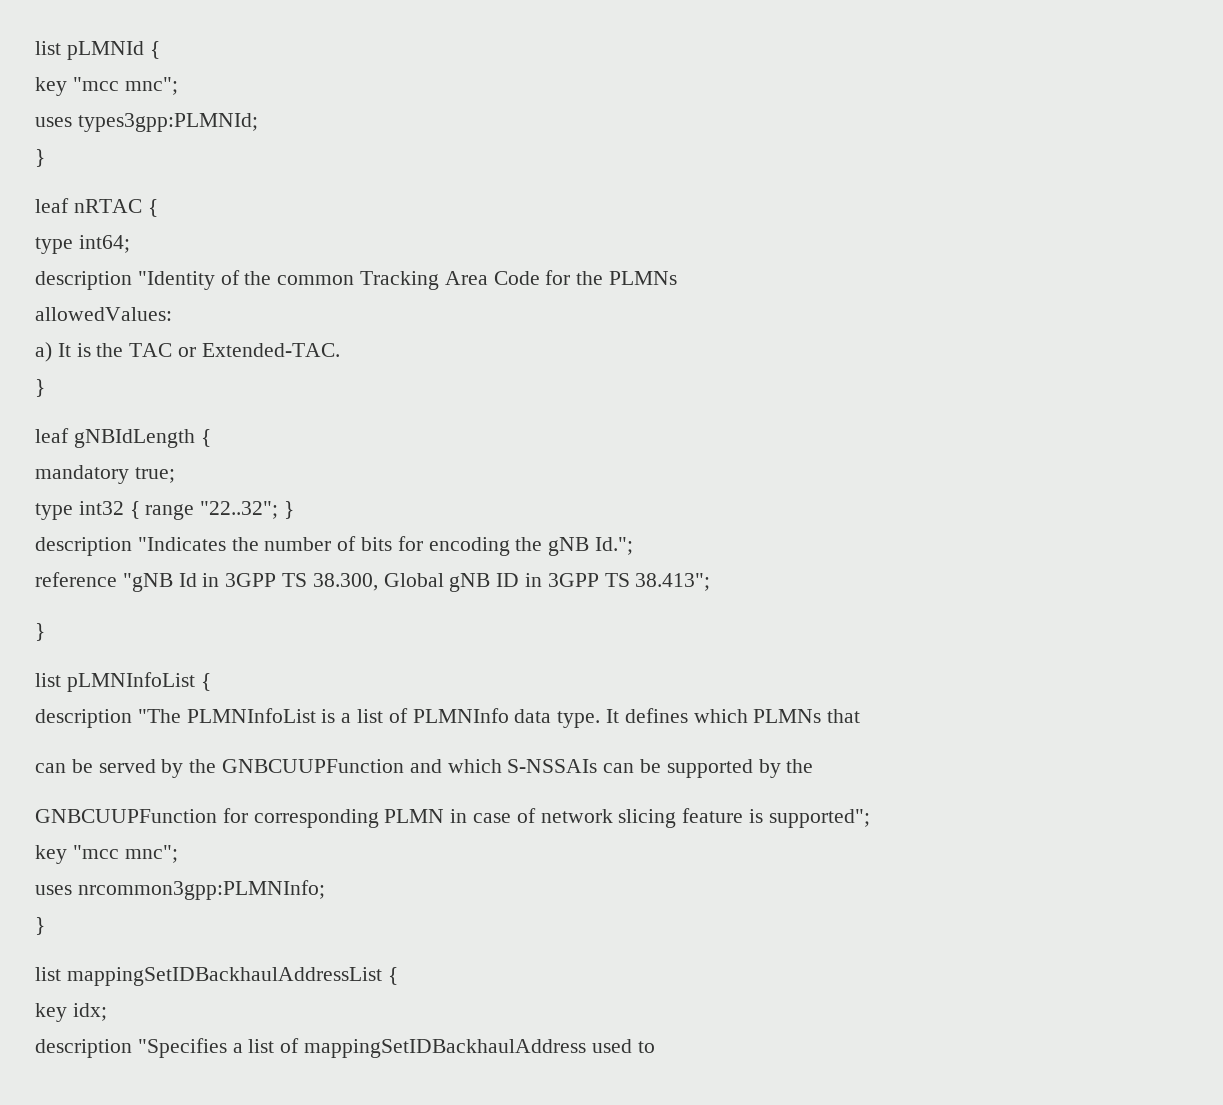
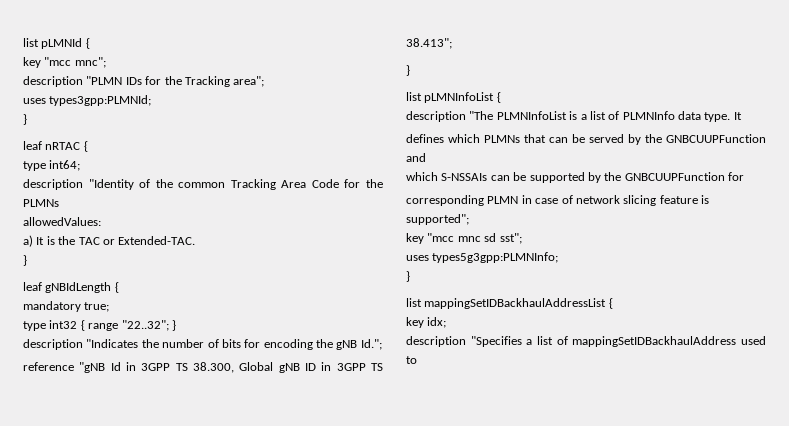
+ description "PLMN IDs for the Tracking area";
- description "The PLMNInfoList is a list of PLMNInfo data type. It defines which PLMNs that
- can be served by the GNBCUUPFunction and which S-NSSAIs can be supported by the
- GNBCUUPFunction for corresponding PLMN in case of network slicing feature is supported";
- key "mcc mnc";
- uses nrcommon3gpp:PLMNInfo;
+ description "The PLMNInfoList is a list of PLMNInfo data type. It
+ defines which PLMNs that can be served by the GNBCUUPFunction and
+ which S-NSSAIs can be supported by the GNBCUUPFunction for
+ corresponding PLMN in case of network slicing feature is supported";
+ key "mcc mnc sd sst";
+ uses types5g3gpp:PLMNInfo;

